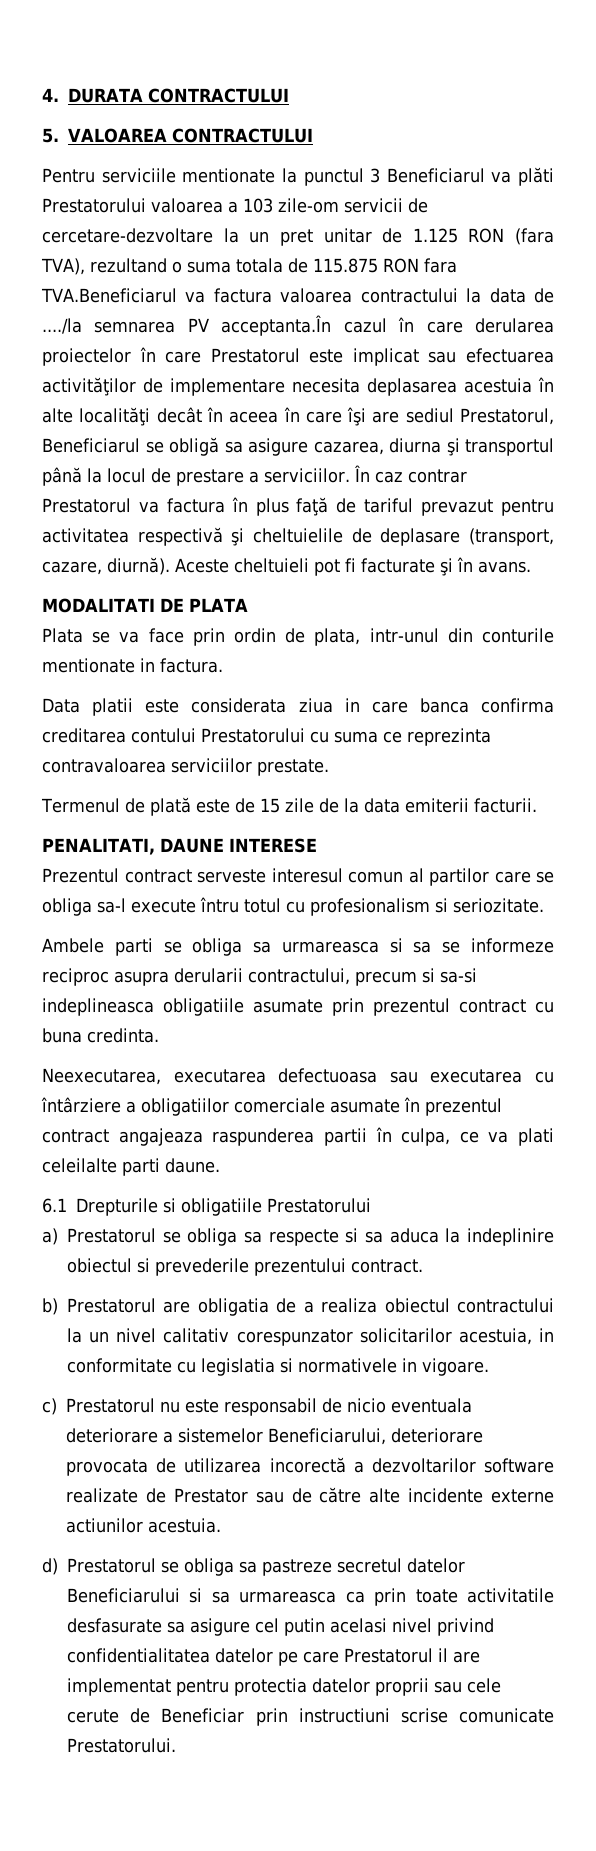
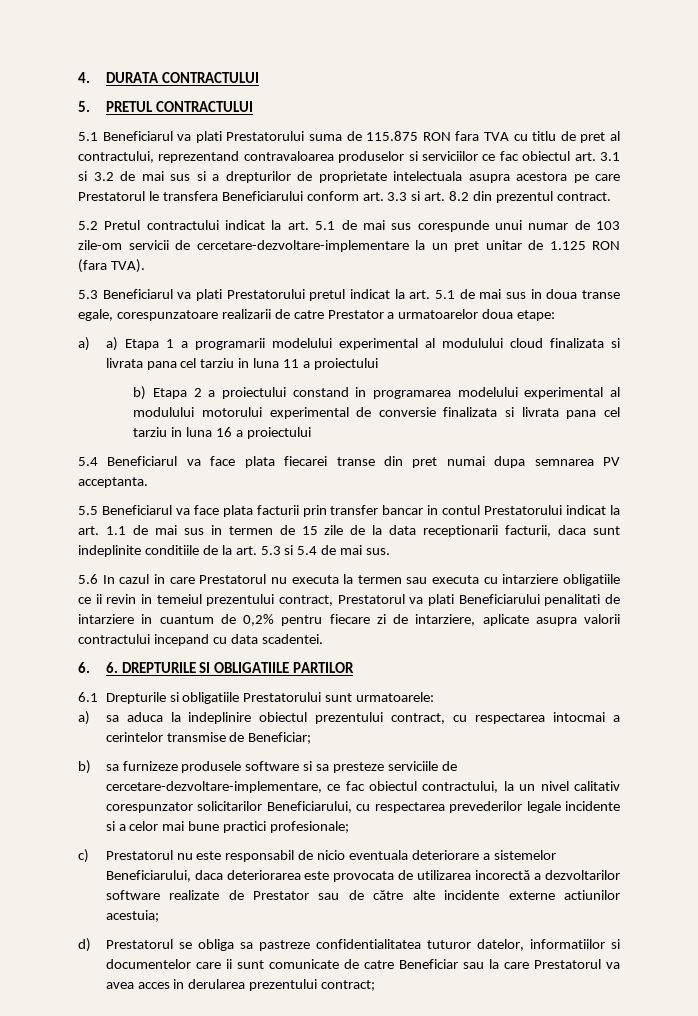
- 5. VALOAREA CONTRACTULUI
- Pentru serviciile mentionate la punctul 3 Beneficiarul va plăti Prestatorului valoarea a 103 zile-om servicii de cercetare-dezvoltare la un pret unitar de 1.125 RON (fara TVA), rezultand o suma totala de 115.875 RON fara TVA.Beneficiarul va factura valoarea contractului la data de ..../la semnarea PV acceptanta.În cazul în care derularea proiectelor în care Prestatorul este implicat sau efectuarea activităţilor de implementare necesita deplasarea acestuia în alte localităţi decât în aceea în care îşi are sediul Prestatorul, Beneficiarul se obligă sa asigure cazarea, diurna şi transportul până la locul de prestare a serviciilor. În caz contrar Prestatorul va factura în plus faţă de tariful prevazut pentru activitatea respectivă şi cheltuielile de deplasare (transport, cazare, diurnă). Aceste cheltuieli pot fi facturate şi în avans.
- MODALITATI DE PLATA
- Plata se va face prin ordin de plata, intr-unul din conturile mentionate in factura.
- Data platii este considerata ziua in care banca confirma creditarea contului Prestatorului cu suma ce reprezinta contravaloarea serviciilor prestate.
- Termenul de plată este de 15 zile de la data emiterii facturii.
- PENALITATI, DAUNE INTERESE
- Prezentul contract serveste interesul comun al partilor care se obliga sa-l execute întru totul cu profesionalism si seriozitate.
- Ambele parti se obliga sa urmareasca si sa se informeze reciproc asupra derularii contractului, precum si sa-si indeplineasca obligatiile asumate prin prezentul contract cu buna credinta.
- Neexecutarea, executarea defectuoasa sau executarea cu întârziere a obligatiilor comerciale asumate în prezentul contract angajeaza raspunderea partii în culpa, ce va plati celeilalte parti daune.
+ 5. PRETUL CONTRACTULUI
+ 5.1 Beneficiarul va plati Prestatorului suma de 115.875 RON fara TVA cu titlu de pret al contractului, reprezentand contravaloarea produselor si serviciilor ce fac obiectul art. 3.1 si 3.2 de mai sus si a drepturilor de proprietate intelectuala asupra acestora pe care Prestatorul le transfera Beneficiarului conform art. 3.3 si art. 8.2 din prezentul contract.
+ 5.2 Pretul contractului indicat la art. 5.1 de mai sus corespunde unui numar de 103 zile-om servicii de cercetare-dezvoltare-implementare la un pret unitar de 1.125 RON (fara TVA).
+ 5.3 Beneficiarul va plati Prestatorului pretul indicat la art. 5.1 de mai sus in doua transe egale, corespunzatoare realizarii de catre Prestator a urmatoarelor doua etape:
+ a) a) Etapa 1 a programarii modelului experimental al modulului cloud finalizata si livrata pana cel tarziu in luna 11 a proiectului
+ b) Etapa 2 a proiectului constand in programarea modelului experimental al modulului motorului experimental de conversie finalizata si livrata pana cel tarziu in luna 16 a proiectului
+ 5.4 Beneficiarul va face plata fiecarei transe din pret numai dupa semnarea PV acceptanta.
+ 5.5 Beneficiarul va face plata facturii prin transfer bancar in contul Prestatorului indicat la art. 1.1 de mai sus in termen de 15 zile de la data receptionarii facturii, daca sunt indeplinite conditiile de la art. 5.3 si 5.4 de mai sus.
+ 5.6 In cazul in care Prestatorul nu executa la termen sau executa cu intarziere obligatiile ce ii revin in temeiul prezentului contract, Prestatorul va plati Beneficiarului penalitati de intarziere in cuantum de 0,2% pentru fiecare zi de intarziere, aplicate asupra valorii contractului incepand cu data scadentei.
+ 6. 6. DREPTURILE SI OBLIGATIILE PARTILOR
- 6.1 Drepturile si obligatiile Prestatorului
- a) Prestatorul se obliga sa respecte si sa aduca la indeplinire obiectul si prevederile prezentului contract.
- b) Prestatorul are obligatia de a realiza obiectul contractului la un nivel calitativ corespunzator solicitarilor acestuia, in conformitate cu legislatia si normativele in vigoare.
+ 6.1 Drepturile si obligatiile Prestatorului sunt urmatoarele:
+ a) sa aduca la indeplinire obiectul prezentului contract, cu respectarea intocmai a cerintelor transmise de Beneficiar;
+ b) sa furnizeze produsele software si sa presteze serviciile de cercetare-dezvoltare-implementare, ce fac obiectul contractului, la un nivel calitativ corespunzator solicitarilor Beneficiarului, cu respectarea prevederilor legale incidente si a celor mai bune practici profesionale;
- c) Prestatorul nu este responsabil de nicio eventuala deteriorare a sistemelor Beneficiarului, deteriorare provocata de utilizarea incorectă a dezvoltarilor software realizate de Prestator sau de către alte incidente externe actiunilor acestuia.
+ c) Prestatorul nu este responsabil de nicio eventuala deteriorare a sistemelor Beneficiarului, daca deteriorarea este provocata de utilizarea incorectă a dezvoltarilor software realizate de Prestator sau de către alte incidente externe actiunilor acestuia;
- d) Prestatorul se obliga sa pastreze secretul datelor Beneficiarului si sa urmareasca ca prin toate activitatile desfasurate sa asigure cel putin acelasi nivel privind confidentialitatea datelor pe care Prestatorul il are implementat pentru protectia datelor proprii sau cele cerute de Beneficiar prin instructiuni scrise comunicate Prestatorului.
+ d) Prestatorul se obliga sa pastreze confidentialitatea tuturor datelor, informatiilor si documentelor care ii sunt comunicate de catre Beneficiar sau la care Prestatorul va avea acces in derularea prezentului contract;

